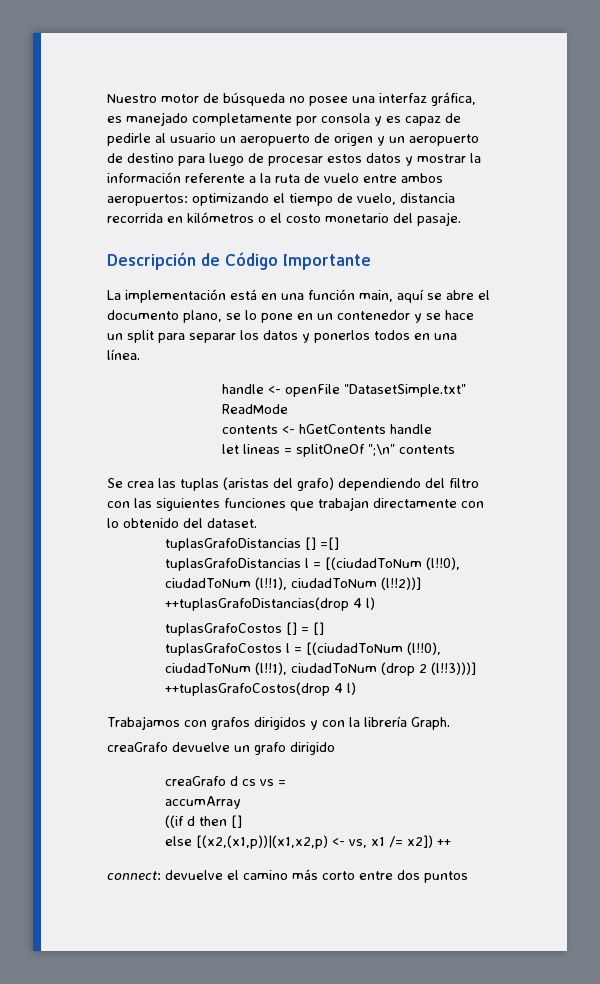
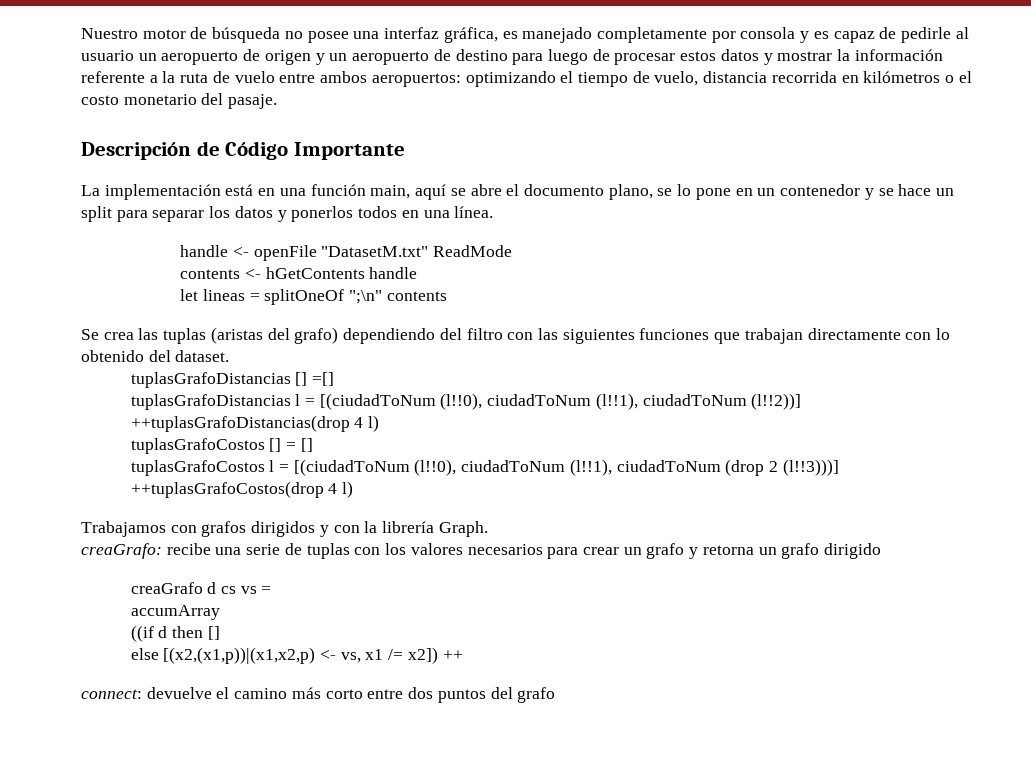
- handle <- openFile "DatasetSimple.txt" ReadMode
+ handle <- openFile "DatasetM.txt" ReadMode
- creaGrafo devuelve un grafo dirigido
+ creaGrafo: recibe una serie de tuplas con los valores necesarios para crear un grafo y retorna un grafo dirigido
- connect: devuelve el camino más corto entre dos puntos
+ connect: devuelve el camino más corto entre dos puntos del grafo

